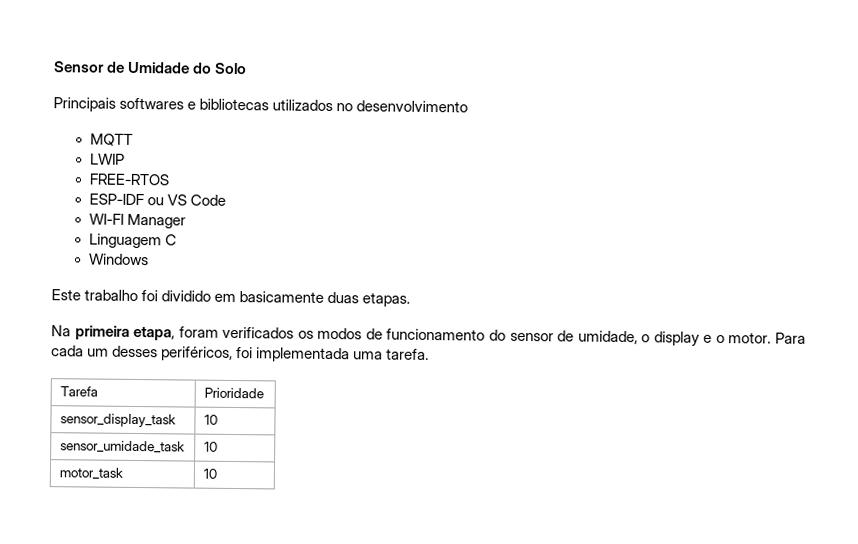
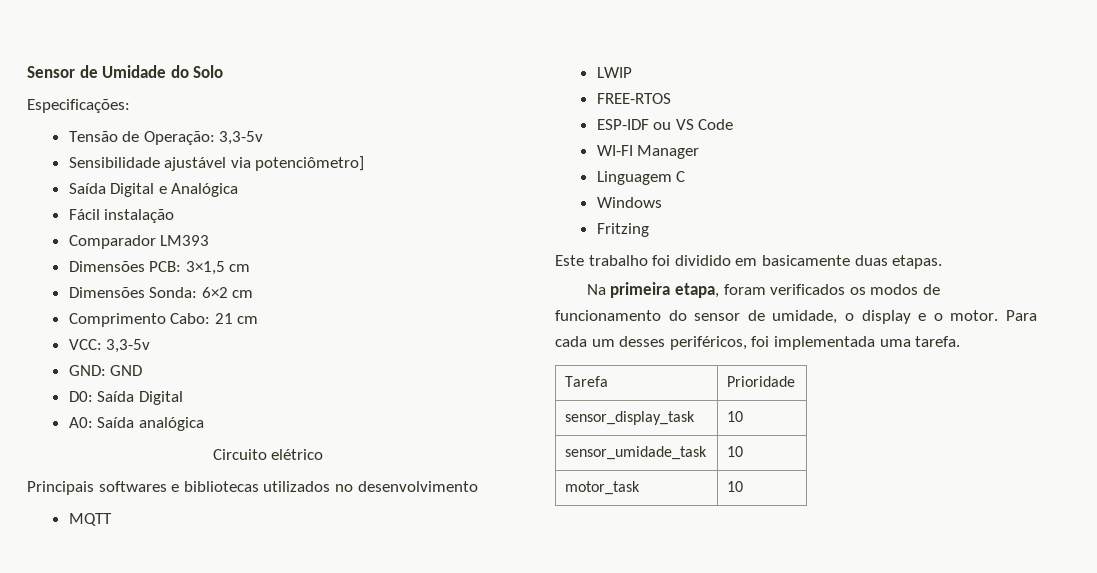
+ Especificações:
+ Tensão de Operação: 3,3-5v
+ Sensibilidade ajustável via potenciômetro]
+ Saída Digital e Analógica
+ Fácil instalação
+ Comparador LM393
+ Dimensões PCB: 3×1,5 cm
+ Dimensões Sonda: 6×2 cm
+ Comprimento Cabo: 21 cm
+ VCC: 3,3-5v
+ GND: GND
+ D0: Saída Digital
+ A0: Saída analógica
+ Circuito elétrico
+ Fritzing

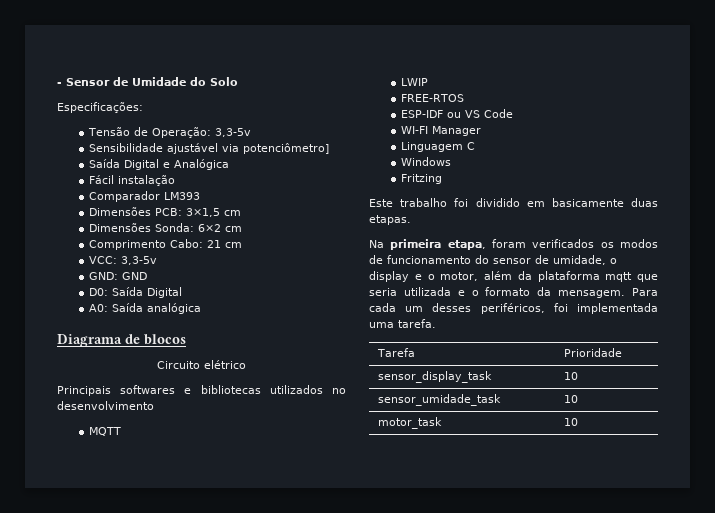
- Sensor de Umidade do Solo
+ - Sensor de Umidade do Solo
+ Diagrama de blocos
- Na primeira etapa, foram verificados os modos de funcionamento do sensor de umidade, o display e o motor.
+ Na primeira etapa, foram verificados os modos de funcionamento do sensor de umidade, o display e o motor, além da plataforma mqtt que seria utilizada e o formato da mensagem.

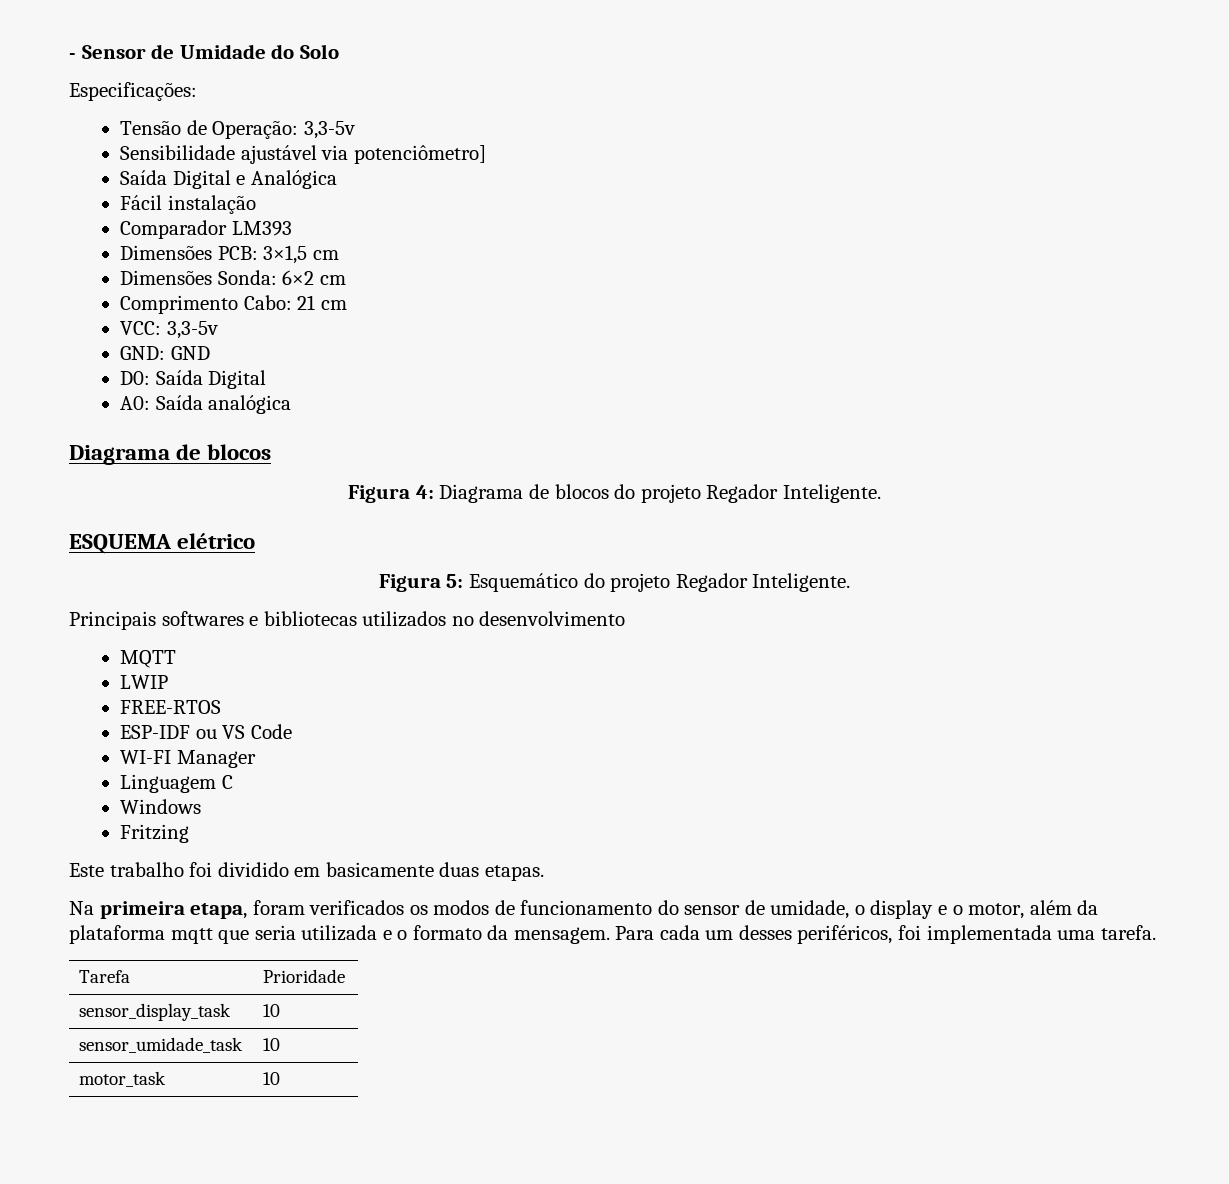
- Circuito elétrico
+ Figura 4: Diagrama de blocos do projeto Regador Inteligente.
+ ESQUEMA elétrico
+ Figura 5: Esquemático do projeto Regador Inteligente.

